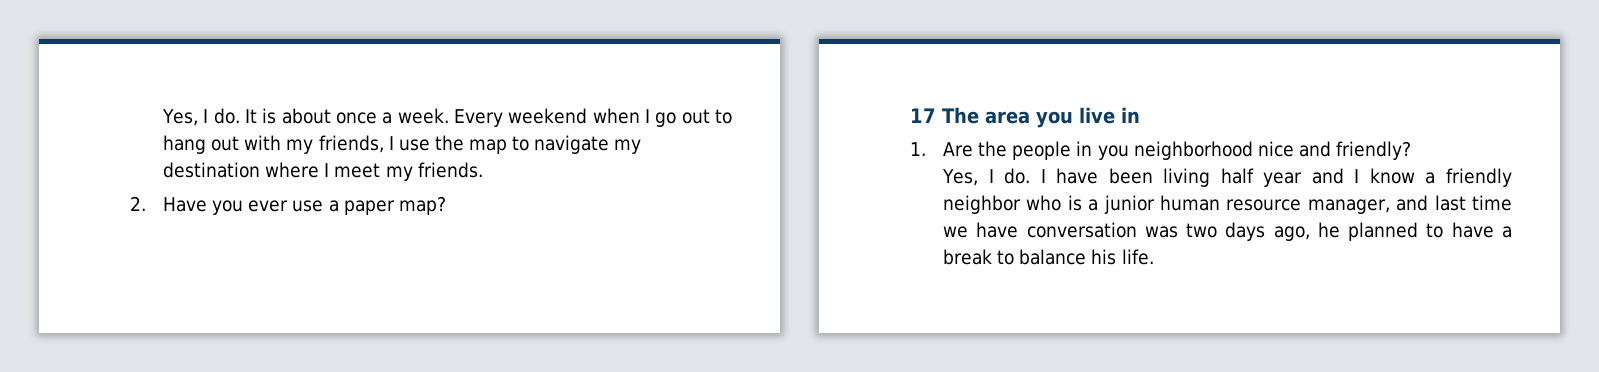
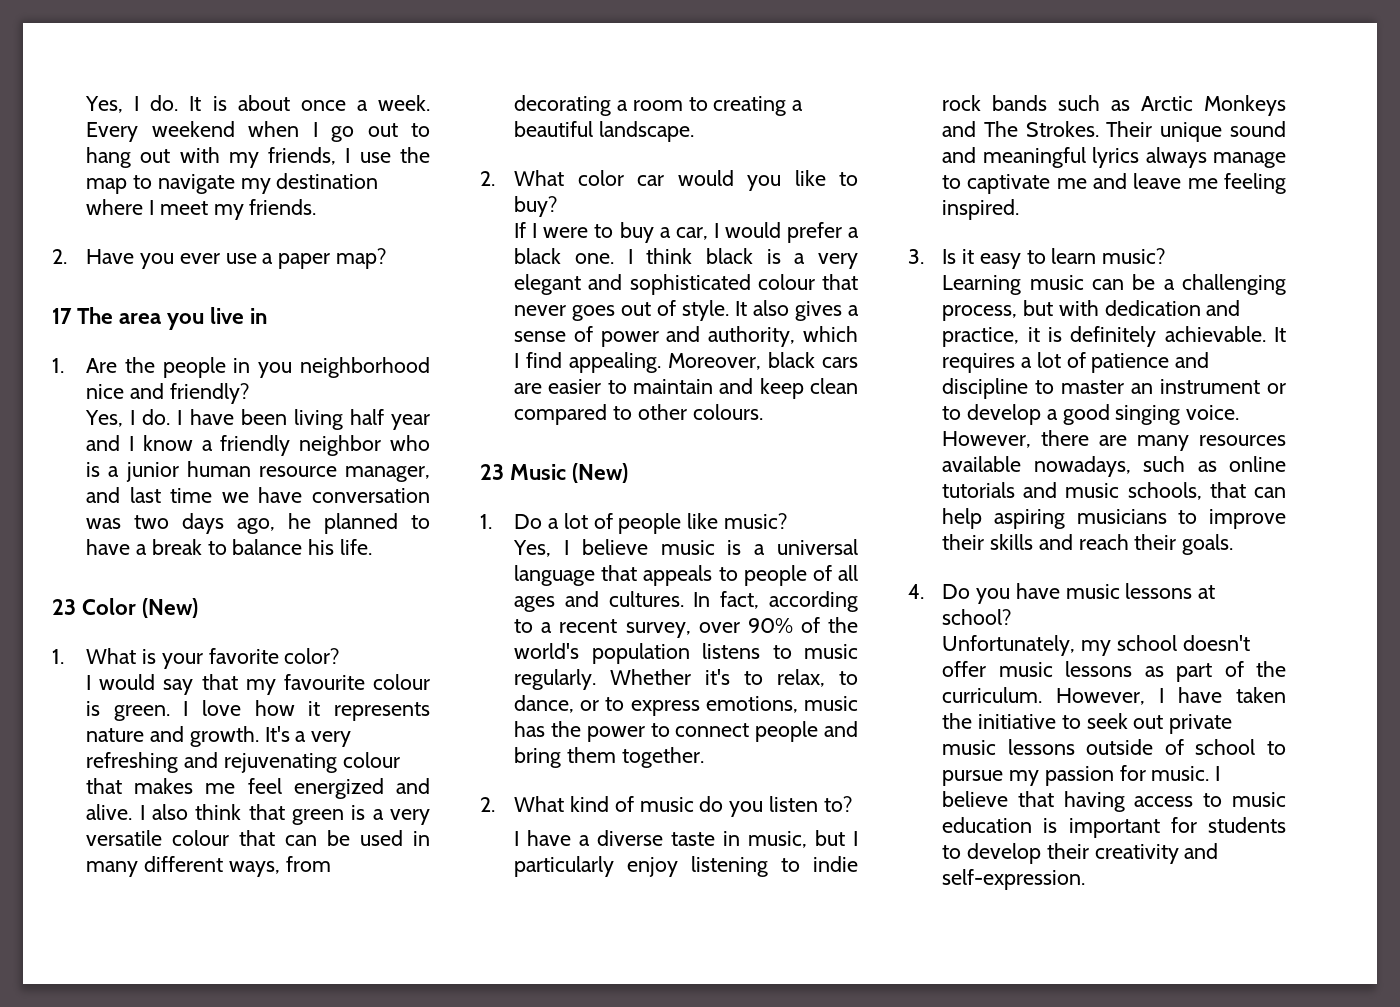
+ 23 Color (New)
+ 1. What is your favorite color?
+ I would say that my favourite colour is green. I love how it represents nature and growth. It's a very refreshing and rejuvenating colour that makes me feel energized and alive. I also think that green is a very versatile colour that can be used in many different ways, from decorating a room to creating a beautiful landscape.
+ 2. What color car would you like to buy?
+ If I were to buy a car, I would prefer a black one. I think black is a very elegant and sophisticated colour that never goes out of style. It also gives a sense of power and authority, which I find appealing. Moreover, black cars are easier to maintain and keep clean compared to other colours.
+ 23 Music (New)
+ 1. Do a lot of people like music?
+ Yes, I believe music is a universal language that appeals to people of all ages and cultures. In fact, according to a recent survey, over 90% of the world's population listens to music regularly. Whether it's to relax, to dance, or to express emotions, music has the power to connect people and bring them together.
+ 2. What kind of music do you listen to?
+ I have a diverse taste in music, but I particularly enjoy listening to indie rock bands such as Arctic Monkeys and The Strokes. Their unique sound and meaningful lyrics always manage to captivate me and leave me feeling inspired.
+ 3. Is it easy to learn music?
+ Learning music can be a challenging process, but with dedication and practice, it is definitely achievable. It requires a lot of patience and discipline to master an instrument or to develop a good singing voice. However, there are many resources available nowadays, such as online tutorials and music schools, that can help aspiring musicians to improve their skills and reach their goals.
+ 4. Do you have music lessons at school?
+ Unfortunately, my school doesn't offer music lessons as part of the curriculum. However, I have taken the initiative to seek out private music lessons outside of school to pursue my passion for music. I believe that having access to music education is important for students to develop their creativity and self-expression.

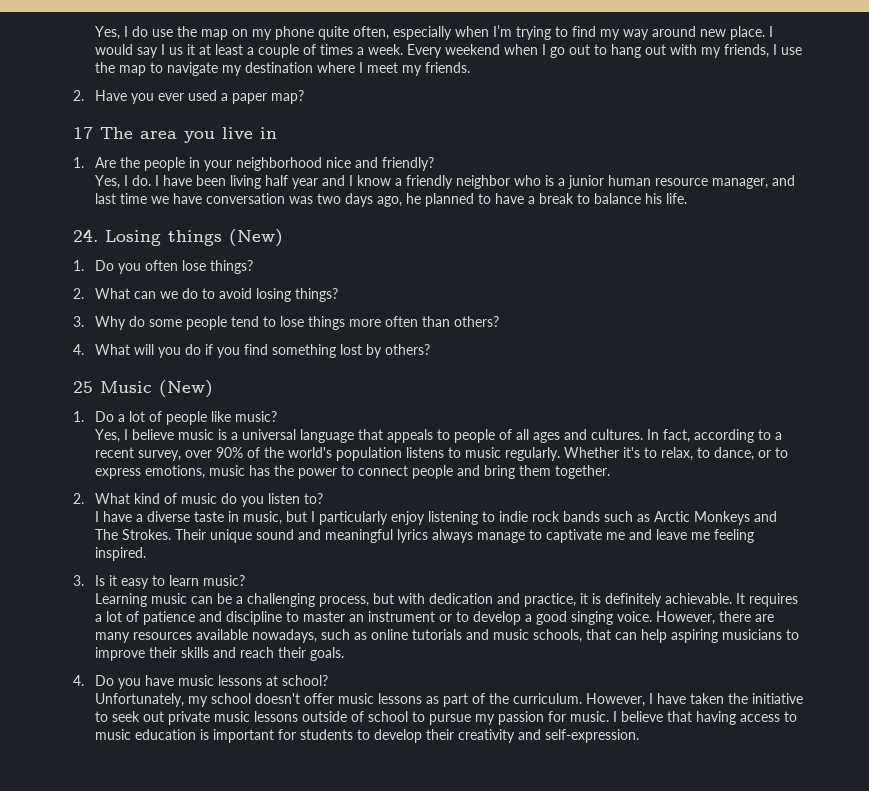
- Yes, I do. It is about once a week.
+ Yes, I do use the map on my phone quite often, especially when I’m trying to find my way around new place. I would say I us it at least a couple of times a week.
- 2. Have you ever use a paper map?
+ 2. Have you ever used a paper map?
- 1. Are the people in you neighborhood nice and friendly?
+ 1. Are the people in your neighborhood nice and friendly?
- 23 Color (New)
- 1. What is your favorite color?
- I would say that my favourite colour is green. I love how it represents nature and growth. It's a very refreshing and rejuvenating colour that makes me feel energized and alive. I also think that green is a very versatile colour that can be used in many different ways, from decorating a room to creating a beautiful landscape.
- 2. What color car would you like to buy?
- If I were to buy a car, I would prefer a black one. I think black is a very elegant and sophisticated colour that never goes out of style. It also gives a sense of power and authority, which I find appealing. Moreover, black cars are easier to maintain and keep clean compared to other colours.
- 23 Music (New)
+ 24. Losing things (New)
+ 1. Do you often lose things?
+ 2. What can we do to avoid losing things?
+ 3. Why do some people tend to lose things more often than others?
+ 4. What will you do if you find something lost by others?
+ 25 Music (New)

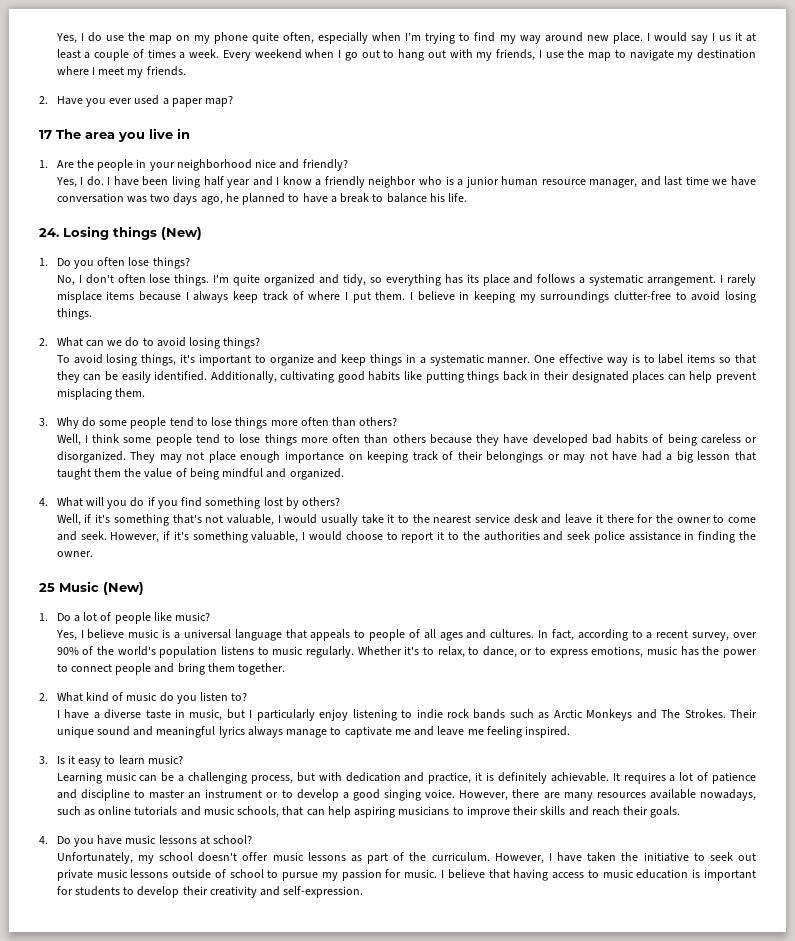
+ No, I don't often lose things. I'm quite organized and tidy, so everything has its place and follows a systematic arrangement. I rarely misplace items because I always keep track of where I put them. I believe in keeping my surroundings clutter-free to avoid losing things.
+ To avoid losing things, it's important to organize and keep things in a systematic manner. One effective way is to label items so that they can be easily identified. Additionally, cultivating good habits like putting things back in their designated places can help prevent misplacing them.
+ Well, I think some people tend to lose things more often than others because they have developed bad habits of being careless or disorganized. They may not place enough importance on keeping track of their belongings or may not have had a big lesson that taught them the value of being mindful and organized.
+ Well, if it's something that's not valuable, I would usually take it to the nearest service desk and leave it there for the owner to come and seek. However, if it's something valuable, I would choose to report it to the authorities and seek police assistance in finding the owner.

